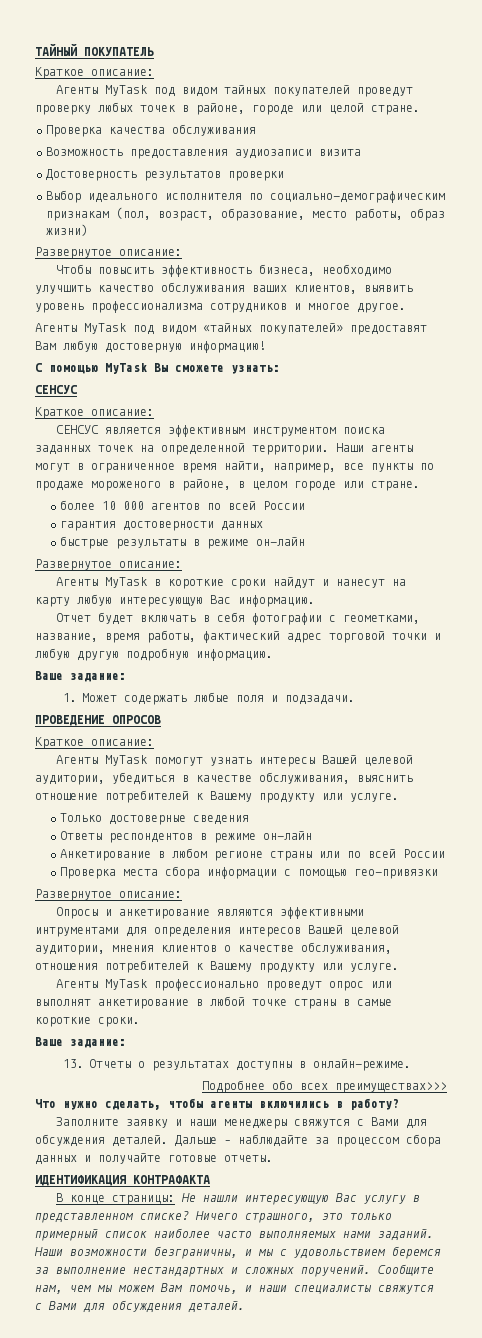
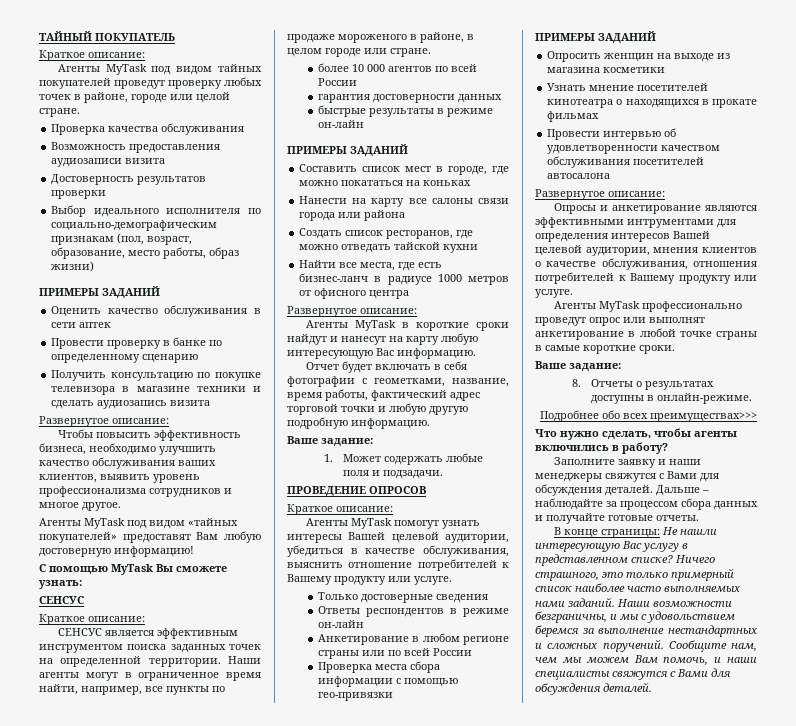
  Выбор идеального исполнителя по социально-демографическим признакам (пол, возраст, образование, место работы, образ жизни)
+ ПРИМЕРЫ ЗАДАНИЙ
+ Оценить качество обслуживания в сети аптек
+ Провести проверку в банке по определенному сценарию
+ Получить консультацию по покупке телевизора в магазине техники и сделать аудиозапись визита
  быстрые результаты в режиме он-лайн
+ ПРИМЕРЫ ЗАДАНИЙ
+ Составить список мест в городе, где можно покататься на коньках
+ Нанести на карту все салоны связи города или района
+ Создать список ресторанов, где можно отведать тайской кухни
+ Найти все места, где есть бизнес-ланч в радиусе 1000 метров от офисного центра
  Проверка места сбора информации с помощью гео-привязки
+ ПРИМЕРЫ ЗАДАНИЙ
+ Опросить женщин на выходе из магазина косметики
+ Узнать мнение посетителей кинотеатра о находящихся в прокате фильмах
+ Провести интервью об удовлетворенности качеством обслуживания посетителей автосалона
- 13. Отчеты о результатах доступны в онлайн-режиме.
+ 8. Отчеты о результатах доступны в онлайн-режиме.
- ИДЕНТИФИКАЦИЯ КОНТРАФАКТА

